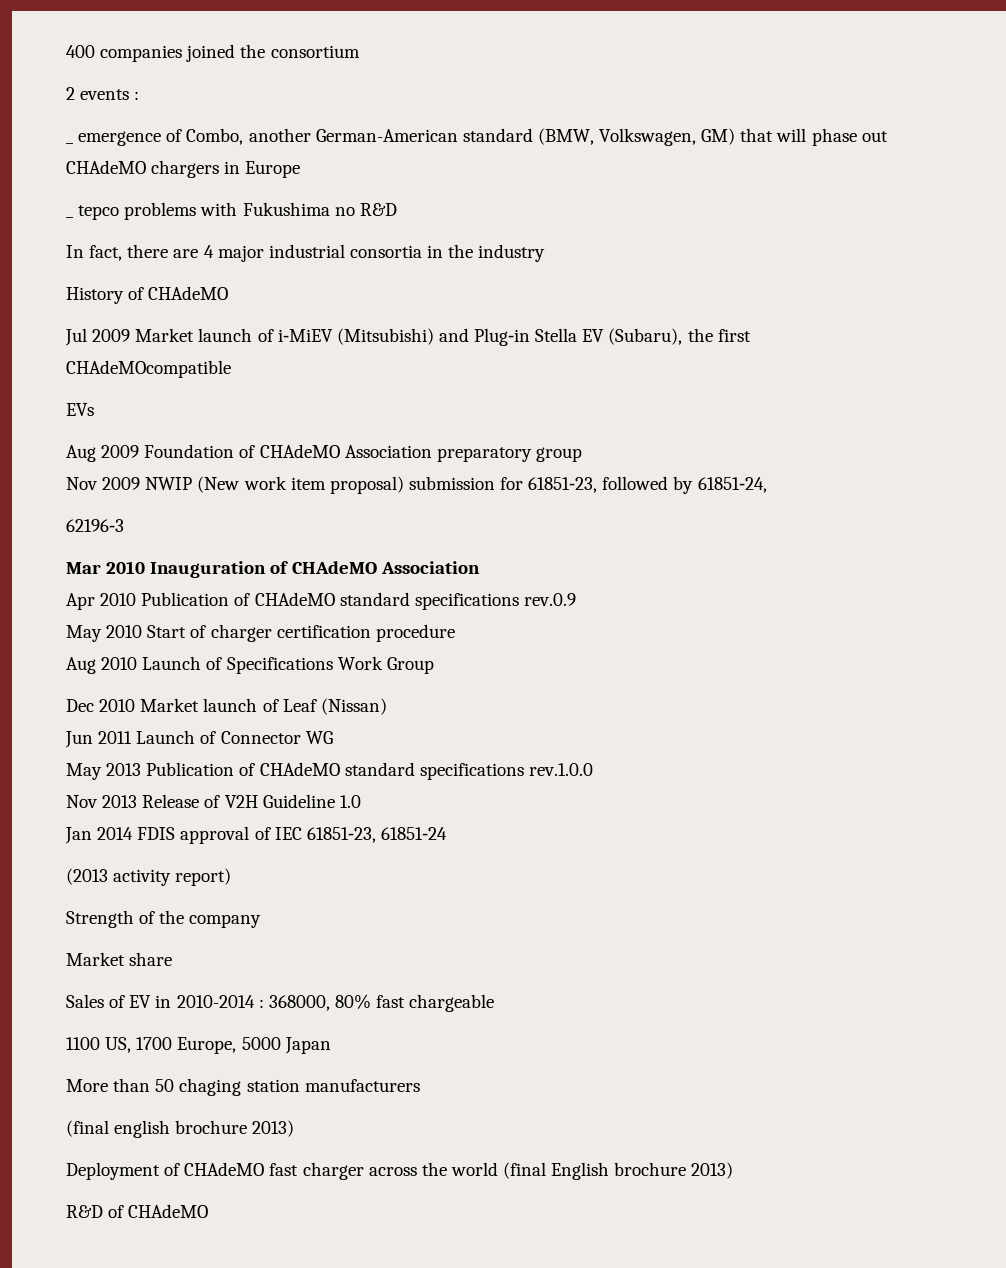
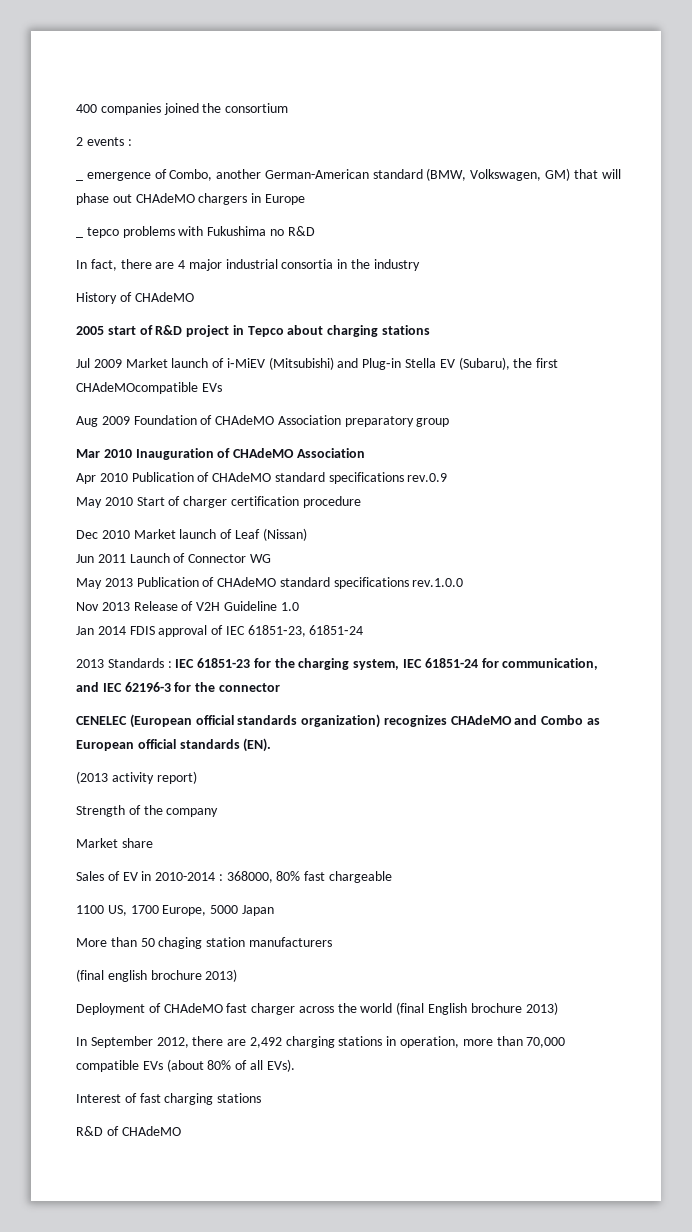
+ 2005 start of R&D project in Tepco about charging stations
- Jul 2009 Market launch of i‐MiEV (Mitsubishi) and Plug‐in Stella EV (Subaru), the first CHAdeMOcompatible
- EVs
+ Jul 2009 Market launch of i‐MiEV (Mitsubishi) and Plug‐in Stella EV (Subaru), the first CHAdeMOcompatible EVs
- Nov 2009 NWIP (New work item proposal) submission for 61851‐23, followed by 61851‐24,
- 62196‐3
- Aug 2010 Launch of Specifications Work Group
+ 2013 Standards : IEC 61851-23 for the charging system, IEC 61851-24 for communication, and IEC 62196-3 for the connector
+ CENELEC (European official standards organization) recognizes CHAdeMO and Combo as European official standards (EN).
+ In September 2012, there are 2,492 charging stations in operation, more than 70,000 compatible EVs (about 80% of all EVs).
+ Interest of fast charging stations

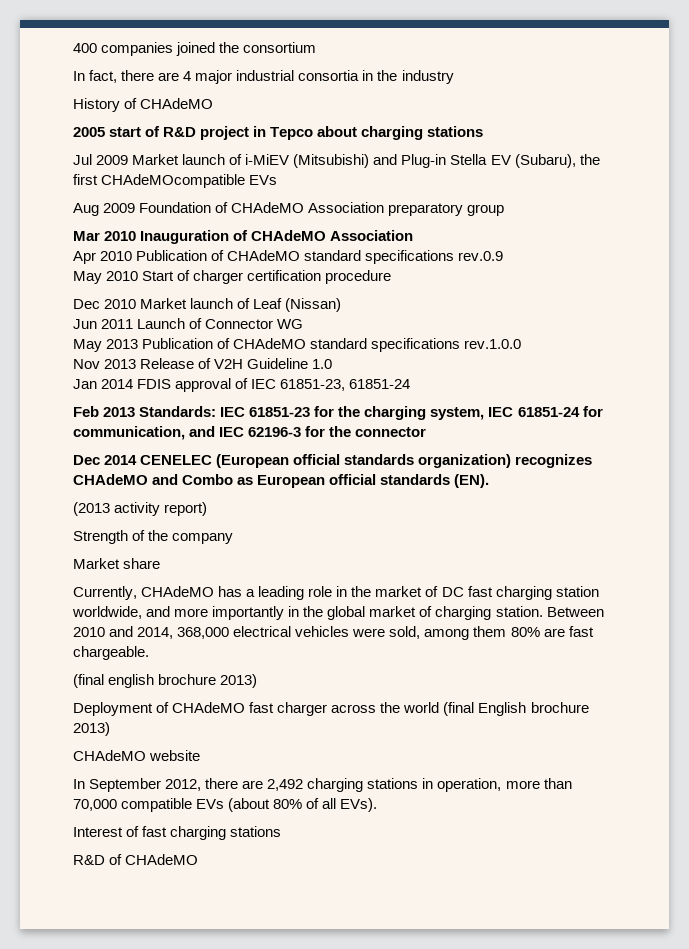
- 2 events :
- _ emergence of Combo, another German-American standard (BMW, Volkswagen, GM) that will phase out CHAdeMO chargers in Europe
- _ tepco problems with Fukushima no R&D
- 2013 Standards : IEC 61851-23 for the charging system, IEC 61851-24 for communication, and IEC 62196-3 for the connector
+ Feb 2013 Standards: IEC 61851-23 for the charging system, IEC 61851-24 for communication, and IEC 62196-3 for the connector
- CENELEC (European official standards organization) recognizes CHAdeMO and Combo as European official standards (EN).
+ Dec 2014 CENELEC (European official standards organization) recognizes CHAdeMO and Combo as European official standards (EN).
- Sales of EV in 2010-2014 : 368000, 80% fast chargeable
- 1100 US, 1700 Europe, 5000 Japan
- More than 50 chaging station manufacturers
+ Currently, CHAdeMO has a leading role in the market of DC fast charging station worldwide, and more importantly in the global market of charging station. Between 2010 and 2014, 368,000 electrical vehicles were sold, among them 80% are fast chargeable.
+ CHAdeMO website

